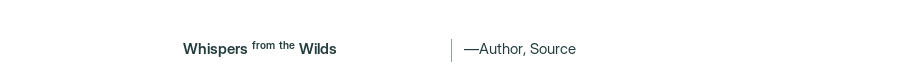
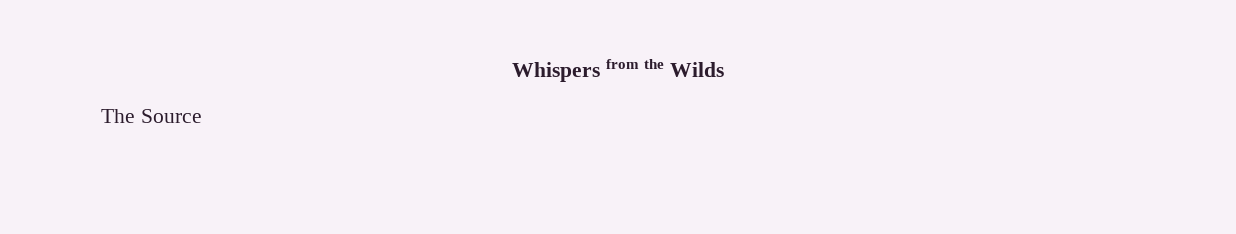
- —Author, Source
+ The Source

